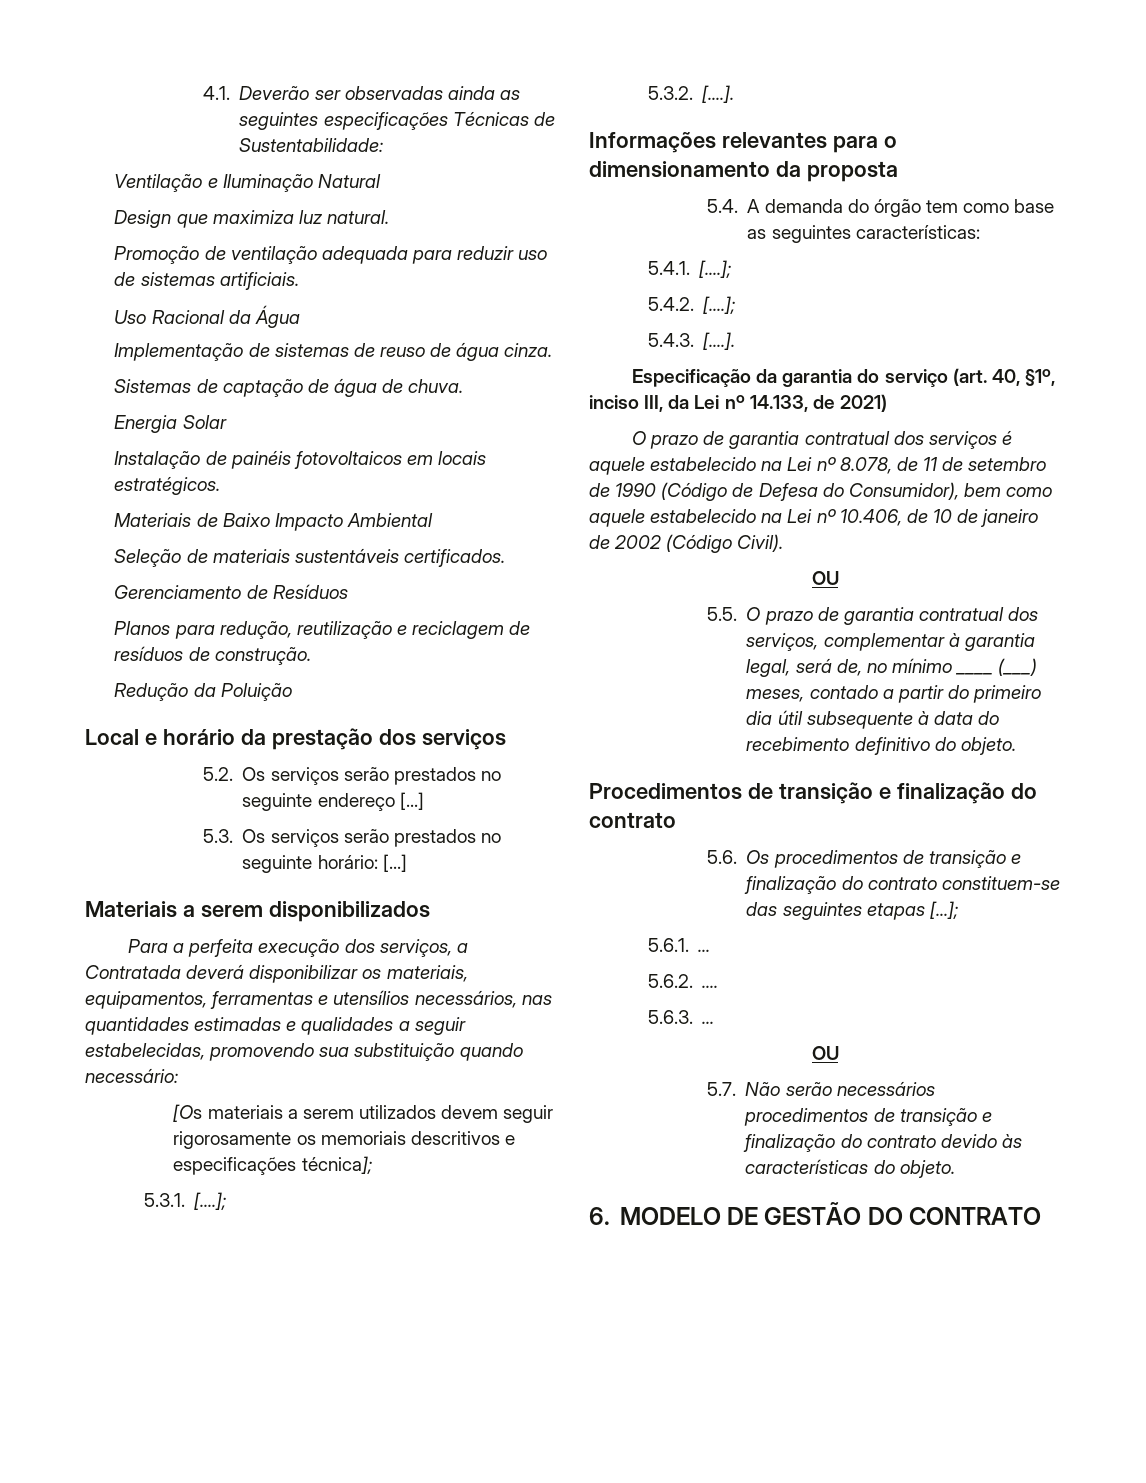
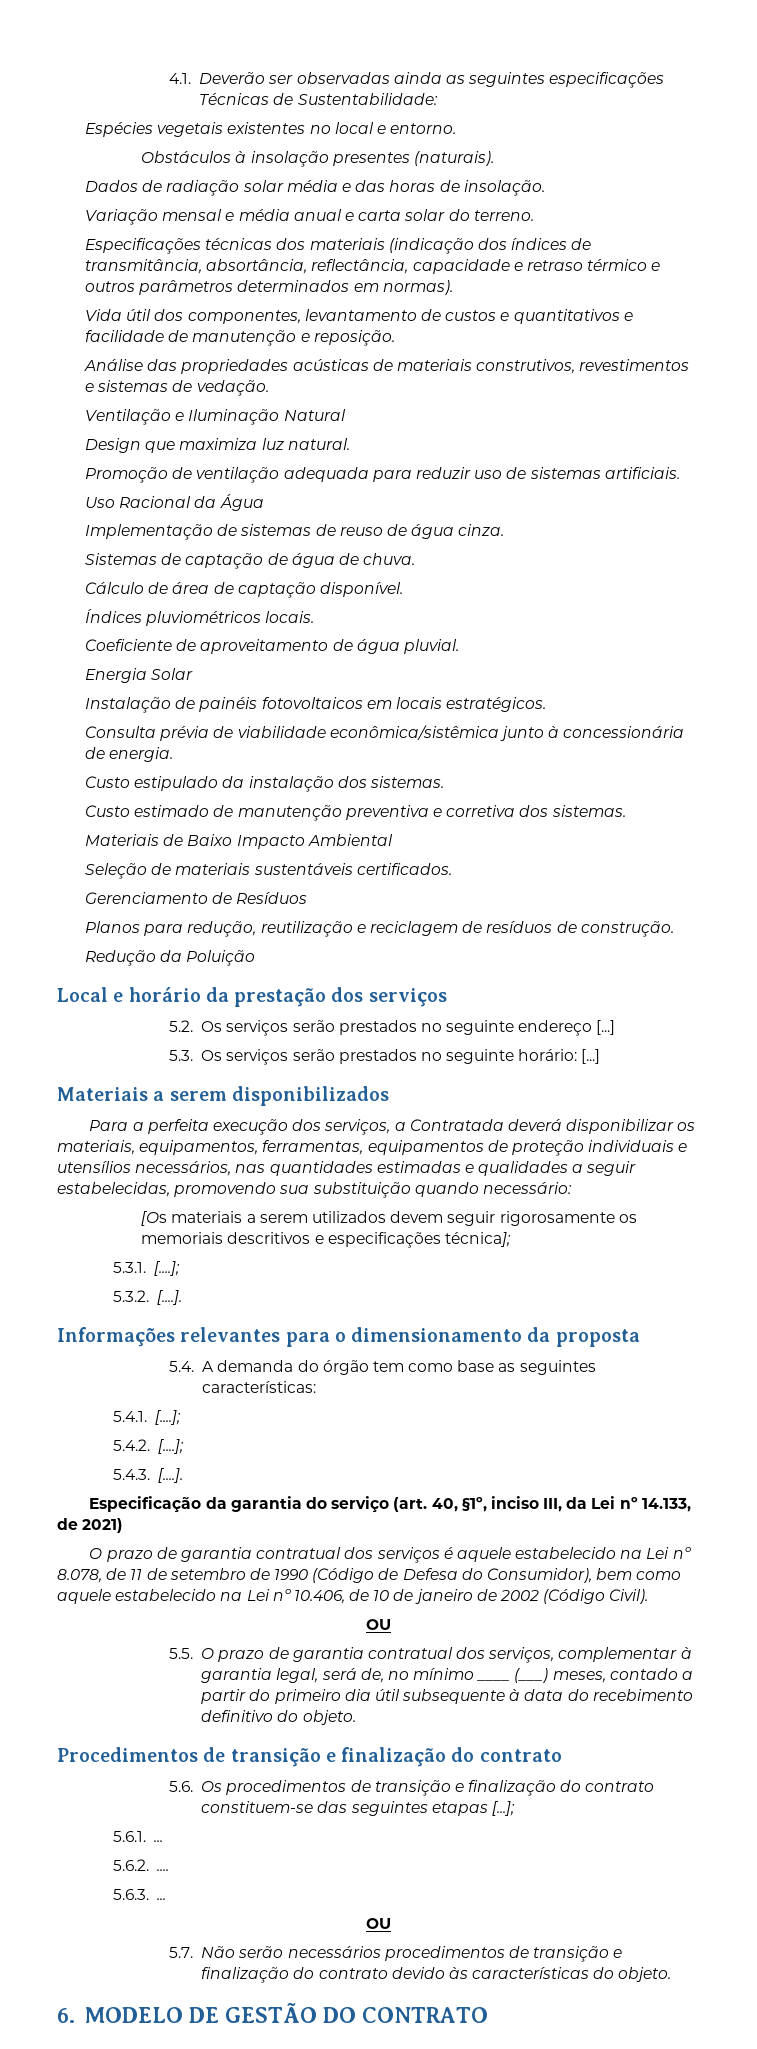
+ Espécies vegetais existentes no local e entorno.
+ Obstáculos à insolação presentes (naturais).
+ Dados de radiação solar média e das horas de insolação.
+ Variação mensal e média anual e carta solar do terreno.
+ Especificações técnicas dos materiais (indicação dos índices de transmitância, absortância, reflectância, capacidade e retraso térmico e outros parâmetros determinados em normas).
+ Vida útil dos componentes, levantamento de custos e quantitativos e facilidade de manutenção e reposição.
+ Análise das propriedades acústicas de materiais construtivos, revestimentos e sistemas de vedação.
+ Cálculo de área de captação disponível.
+ Índices pluviométricos locais.
+ Coeficiente de aproveitamento de água pluvial.
+ Consulta prévia de viabilidade econômica/sistêmica junto à concessionária de energia.
+ Custo estipulado da instalação dos sistemas.
+ Custo estimado de manutenção preventiva e corretiva dos sistemas.
- Para a perfeita execução dos serviços, a Contratada deverá disponibilizar os materiais, equipamentos, ferramentas e utensílios necessários, nas quantidades estimadas e qualidades a seguir estabelecidas, promovendo sua substituição quando necessário:
+ Para a perfeita execução dos serviços, a Contratada deverá disponibilizar os materiais, equipamentos, ferramentas, equipamentos de proteção individuais e utensílios necessários, nas quantidades estimadas e qualidades a seguir estabelecidas, promovendo sua substituição quando necessário:

